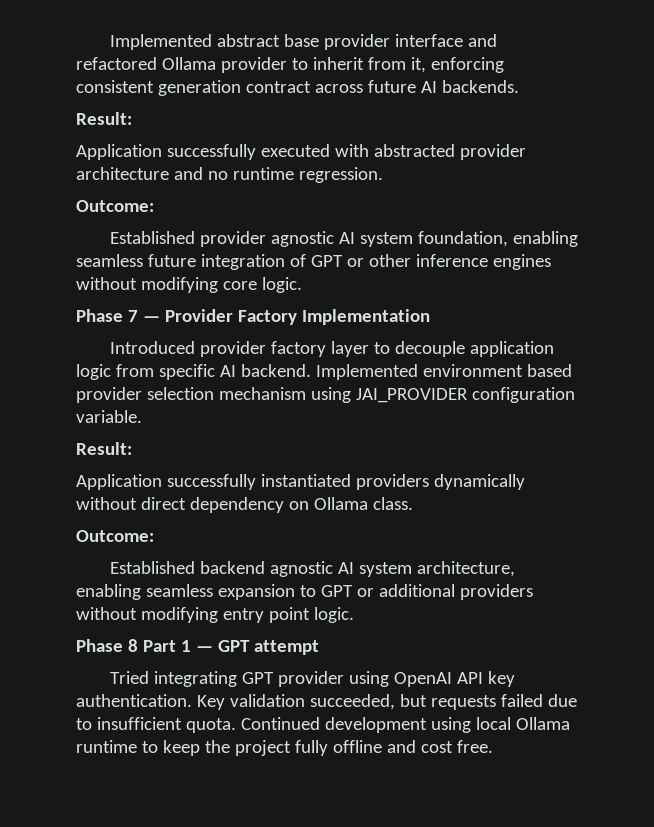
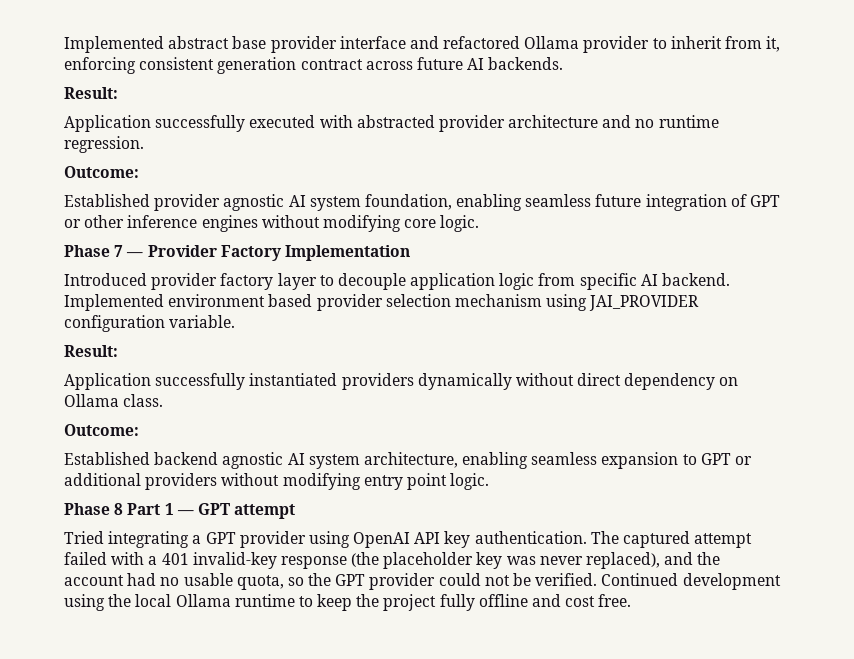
- Tried integrating GPT provider using OpenAI API key authentication.
+ Tried integrating a GPT provider using OpenAI API key authentication.
- Key validation succeeded, but requests failed due to insufficient quota.
+ The captured attempt failed with a 401 invalid-key response (the placeholder key was never replaced), and the account had no usable quota, so the GPT provider could not be verified.
- Continued development using local Ollama runtime to keep the project fully offline and cost free.
+ Continued development using the local Ollama runtime to keep the project fully offline and cost free.

